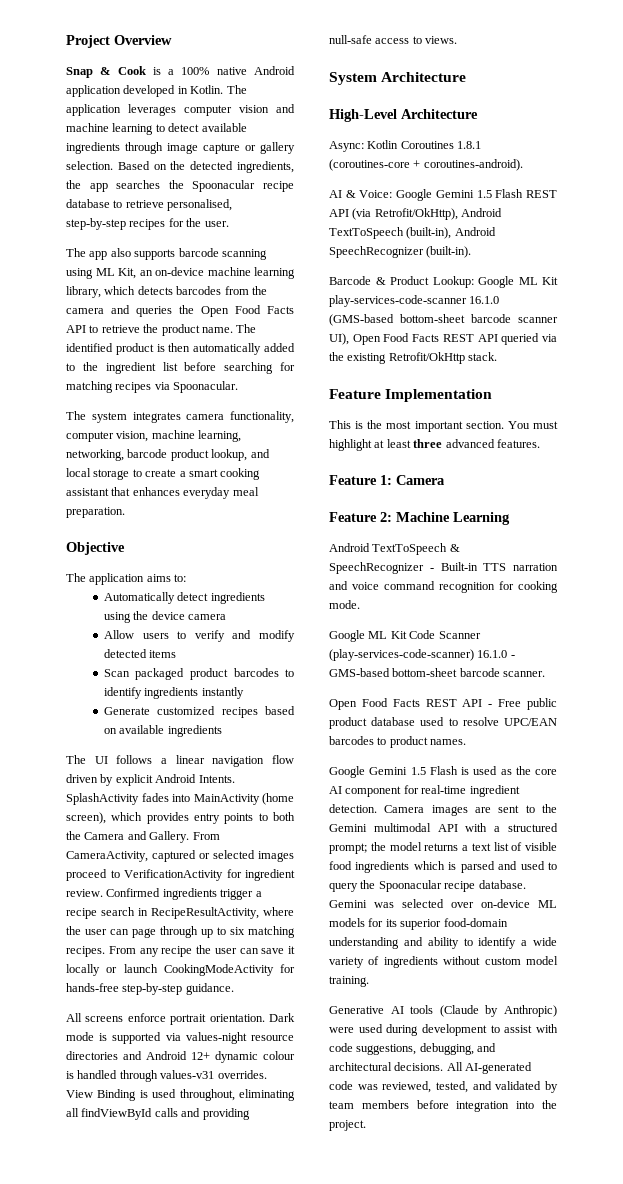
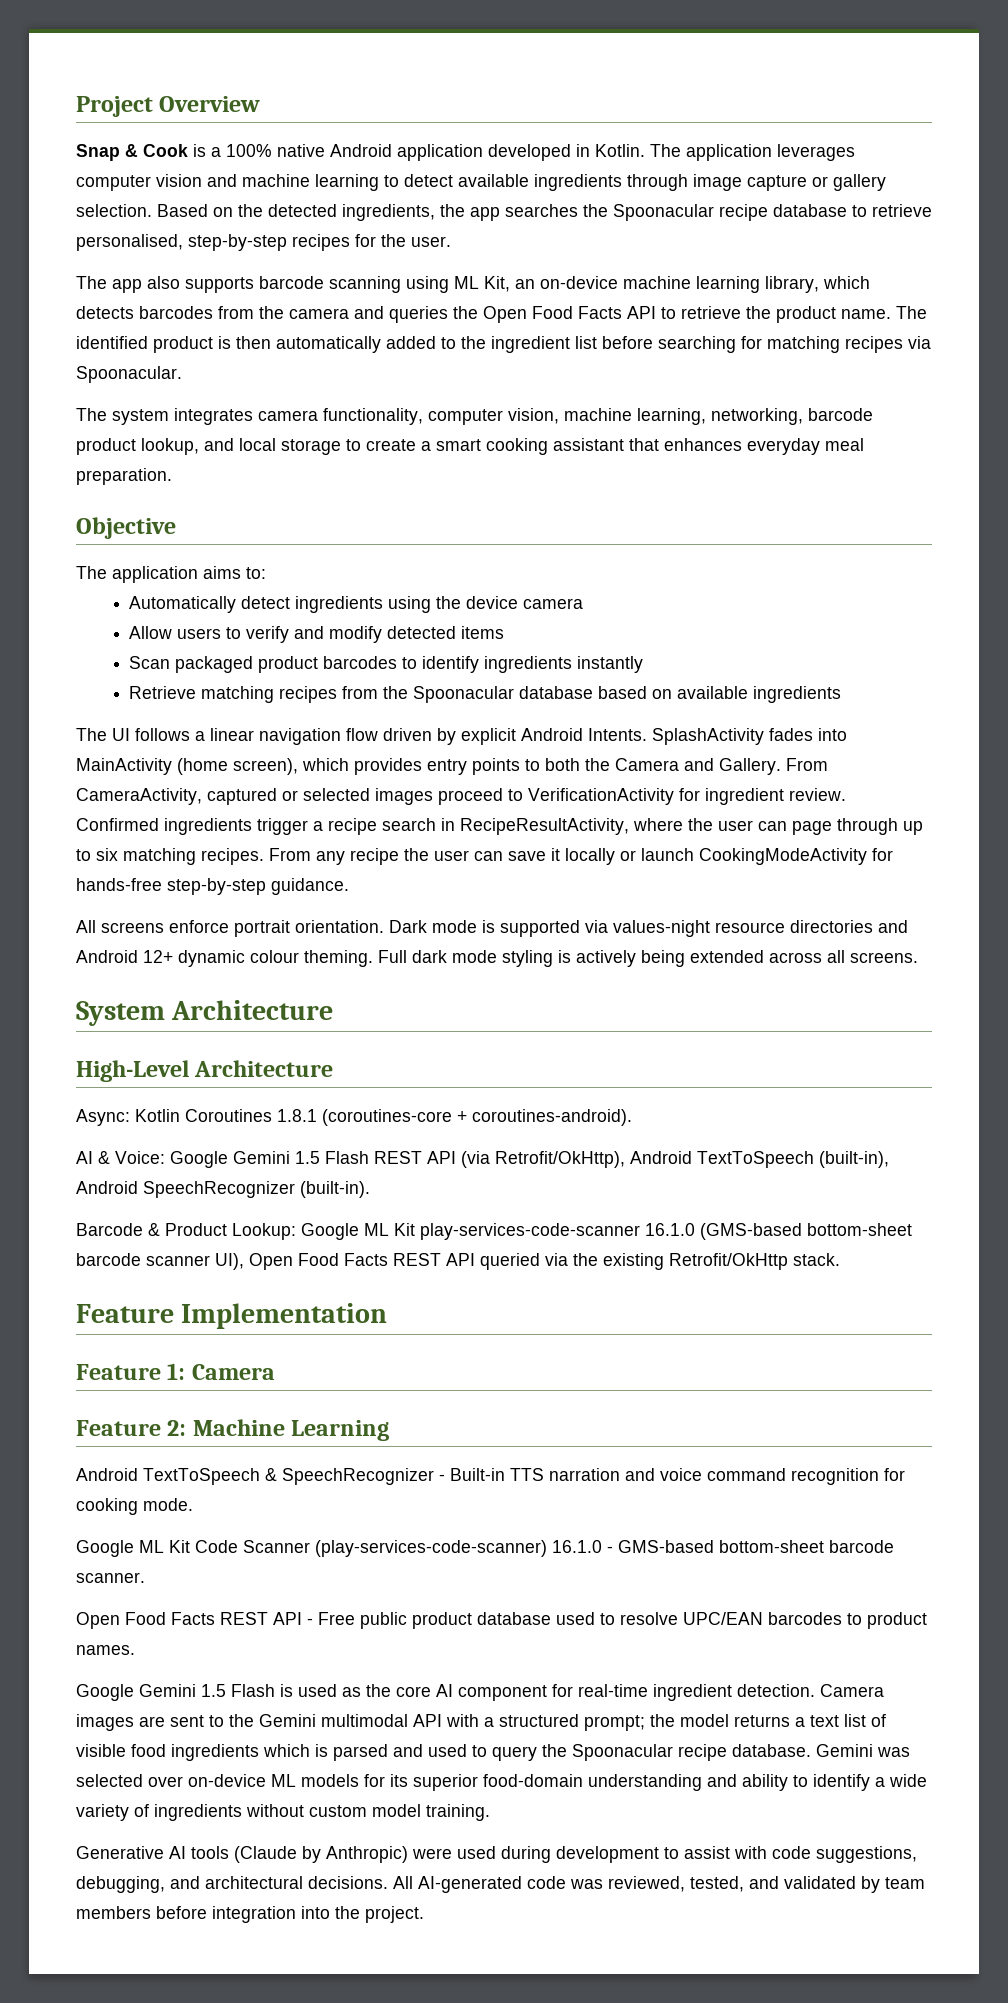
- Generate customized recipes based on available ingredients
+ Retrieve matching recipes from the Spoonacular database based on available ingredients
- Dark mode is supported via values-night resource directories and Android 12+ dynamic colour is handled through values-v31 overrides. View Binding is used throughout, eliminating all findViewById calls and providing null-safe access to views.
+ Dark mode is supported via values-night resource directories and Android 12+ dynamic colour theming. Full dark mode styling is actively being extended across all screens.
- This is the most important section. You must highlight at least three advanced features.

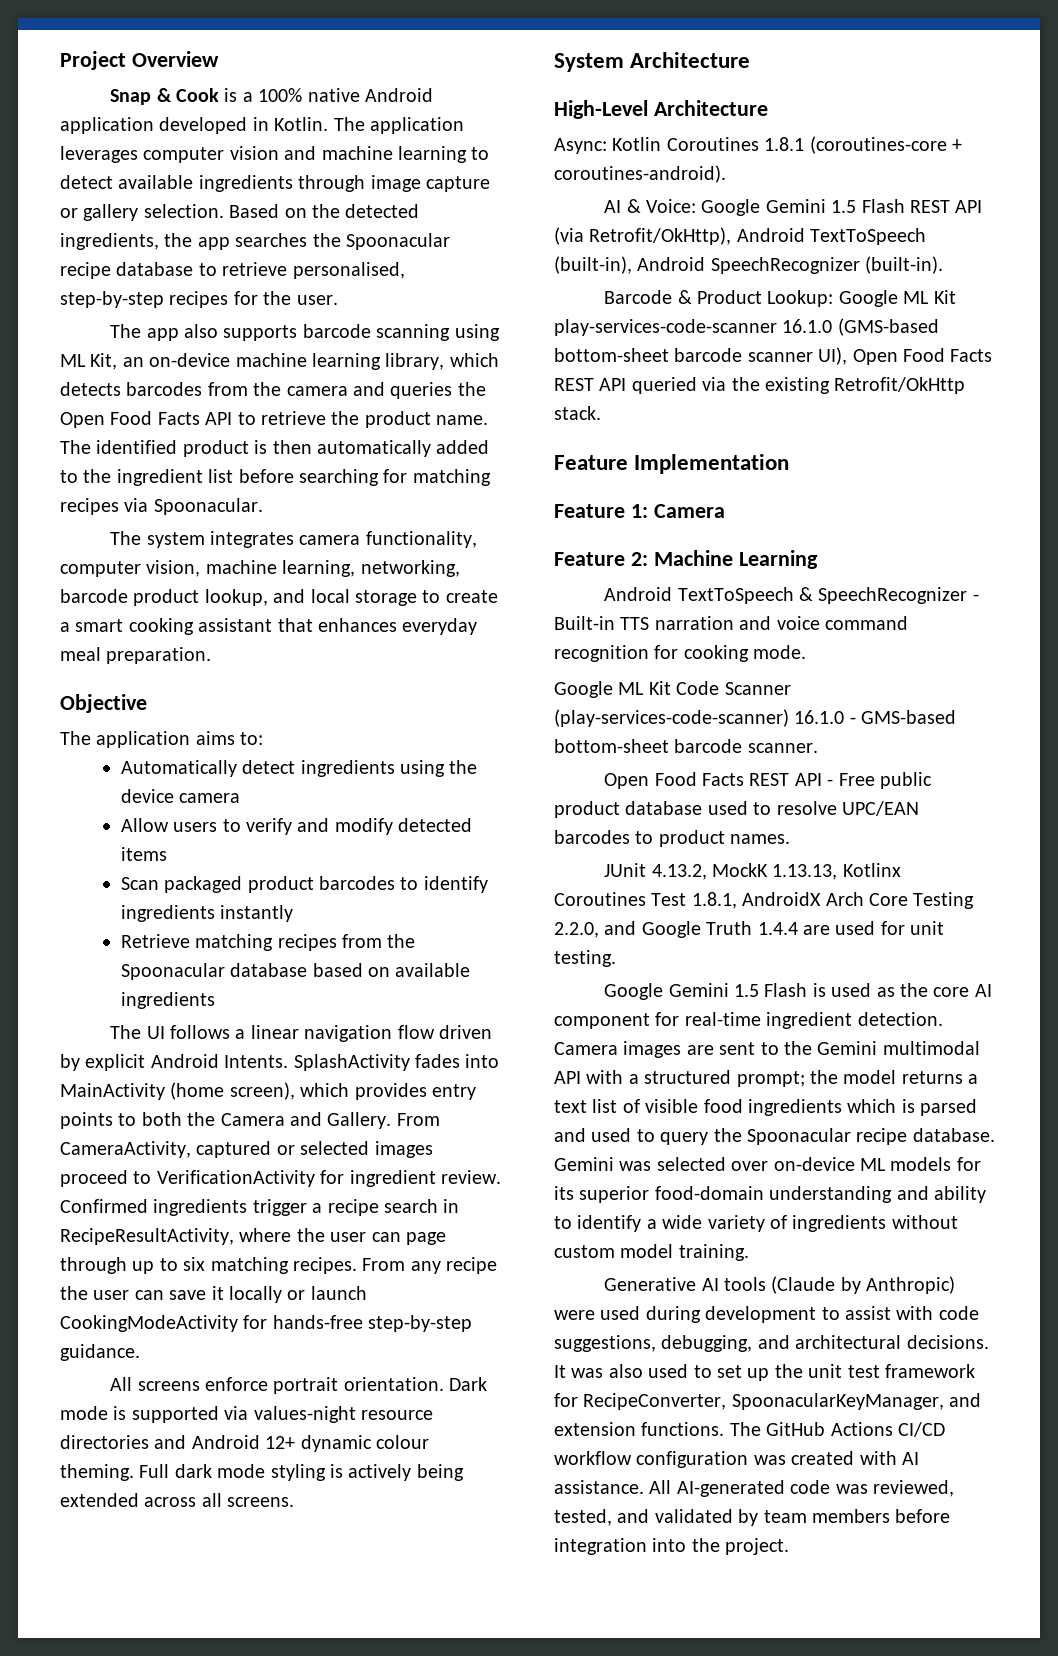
+ JUnit 4.13.2, MockK 1.13.13, Kotlinx Coroutines Test 1.8.1, AndroidX Arch Core Testing 2.2.0, and Google Truth 1.4.4 are used for unit testing.
+ It was also used to set up the unit test framework for RecipeConverter, SpoonacularKeyManager, and extension functions. The GitHub Actions CI/CD workflow configuration was created with AI assistance.

